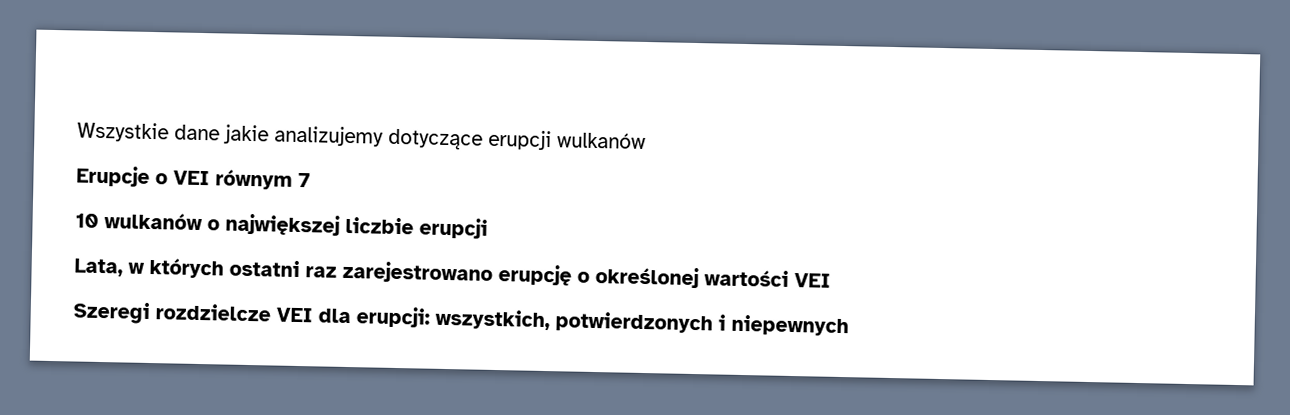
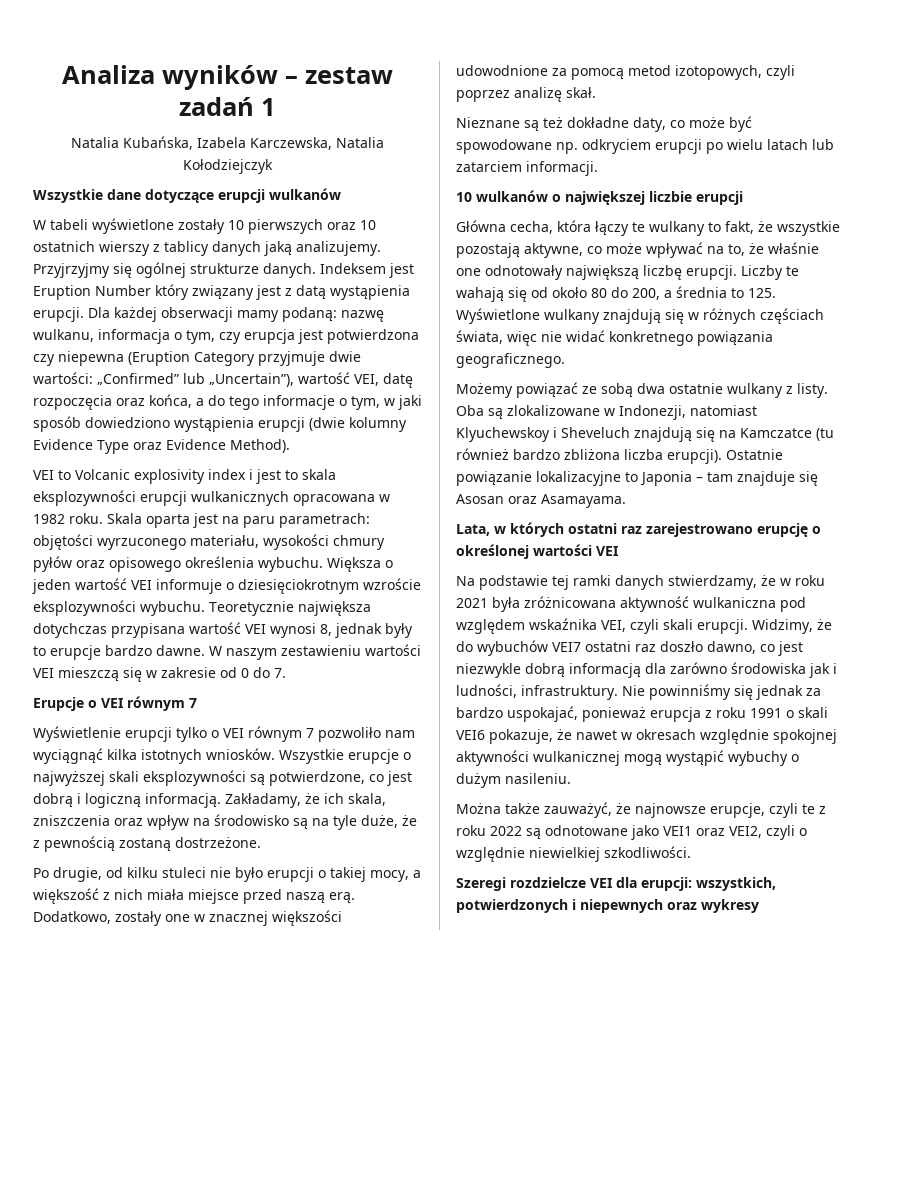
- Wszystkie dane jakie analizujemy dotyczące erupcji wulkanów
+ Analiza wyników – zestaw zadań 1
+ Natalia Kubańska, Izabela Karczewska, Natalia Kołodziejczyk
+ Wszystkie dane dotyczące erupcji wulkanów
+ W tabeli wyświetlone zostały 10 pierwszych oraz 10 ostatnich wierszy z tablicy danych jaką analizujemy. Przyjrzyjmy się ogólnej strukturze danych. Indeksem jest Eruption Number który związany jest z datą wystąpienia erupcji. Dla każdej obserwacji mamy podaną: nazwę wulkanu, informacja o tym, czy erupcja jest potwierdzona czy niepewna (Eruption Category przyjmuje dwie wartości: „Confirmed” lub „Uncertain”), wartość VEI, datę rozpoczęcia oraz końca, a do tego informacje o tym, w jaki sposób dowiedziono wystąpienia erupcji (dwie kolumny Evidence Type oraz Evidence Method).
+ VEI to Volcanic explosivity index i jest to skala eksplozywności erupcji wulkanicznych opracowana w 1982 roku. Skala oparta jest na paru parametrach: objętości wyrzuconego materiału, wysokości chmury pyłów oraz opisowego określenia wybuchu. Większa o jeden wartość VEI informuje o dziesięciokrotnym wzroście eksplozywności wybuchu. Teoretycznie największa dotychczas przypisana wartość VEI wynosi 8, jednak były to erupcje bardzo dawne. W naszym zestawieniu wartości VEI mieszczą się w zakresie od 0 do 7.
+ Wyświetlenie erupcji tylko o VEI równym 7 pozwoliło nam wyciągnąć kilka istotnych wniosków. Wszystkie erupcje o najwyższej skali eksplozywności są potwierdzone, co jest dobrą i logiczną informacją. Zakładamy, że ich skala, zniszczenia oraz wpływ na środowisko są na tyle duże, że z pewnością zostaną dostrzeżone.
+ Po drugie, od kilku stuleci nie było erupcji o takiej mocy, a większość z nich miała miejsce przed naszą erą. Dodatkowo, zostały one w znacznej większości udowodnione za pomocą metod izotopowych, czyli poprzez analizę skał.
+ Nieznane są też dokładne daty, co może być spowodowane np. odkryciem erupcji po wielu latach lub zatarciem informacji.
+ Główna cecha, która łączy te wulkany to fakt, że wszystkie pozostają aktywne, co może wpływać na to, że właśnie one odnotowały największą liczbę erupcji. Liczby te wahają się od około 80 do 200, a średnia to 125. Wyświetlone wulkany znajdują się w różnych częściach świata, więc nie widać konkretnego powiązania geograficznego.
+ Możemy powiązać ze sobą dwa ostatnie wulkany z listy. Oba są zlokalizowane w Indonezji, natomiast Klyuchewskoy i Sheveluch znajdują się na Kamczatce (tu również bardzo zbliżona liczba erupcji). Ostatnie powiązanie lokalizacyjne to Japonia – tam znajduje się Asosan oraz Asamayama.
+ Na podstawie tej ramki danych stwierdzamy, że w roku 2021 była zróżnicowana aktywność wulkaniczna pod względem wskaźnika VEI, czyli skali erupcji. Widzimy, że do wybuchów VEI7 ostatni raz doszło dawno, co jest niezwykle dobrą informacją dla zarówno środowiska jak i ludności, infrastruktury. Nie powinniśmy się jednak za bardzo uspokajać, ponieważ erupcja z roku 1991 o skali VEI6 pokazuje, że nawet w okresach względnie spokojnej aktywności wulkanicznej mogą wystąpić wybuchy o dużym nasileniu.
+ Można także zauważyć, że najnowsze erupcje, czyli te z roku 2022 są odnotowane jako VEI1 oraz VEI2, czyli o względnie niewielkiej szkodliwości.
- Szeregi rozdzielcze VEI dla erupcji: wszystkich, potwierdzonych i niepewnych
+ Szeregi rozdzielcze VEI dla erupcji: wszystkich, potwierdzonych i niepewnych oraz wykresy

